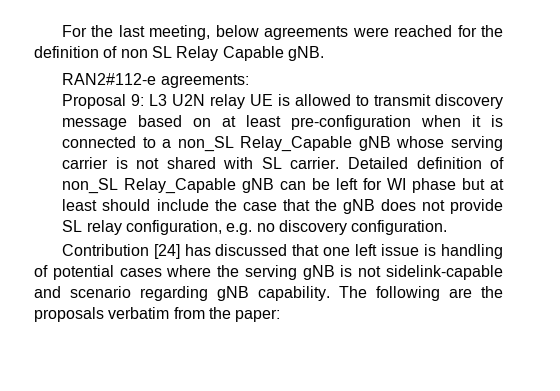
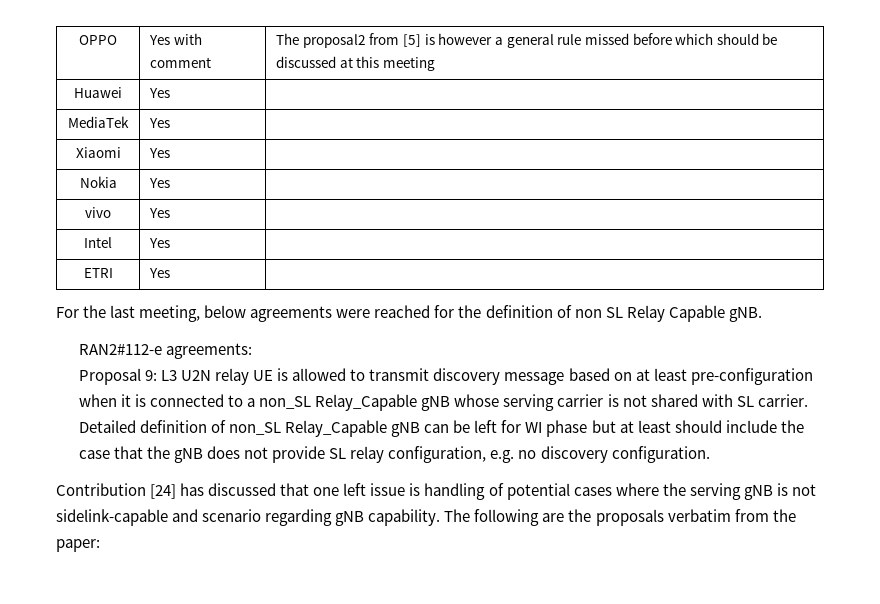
+ OPPO | Yes with comment | The proposal2 from [5] is however a general rule missed before which should be discussed at this meeting
+ Huawei | Yes |
+ MediaTek | Yes |
+ Xiaomi | Yes |
+ Nokia | Yes |
+ vivo | Yes |
+ Intel | Yes |
+ ETRI | Yes |

